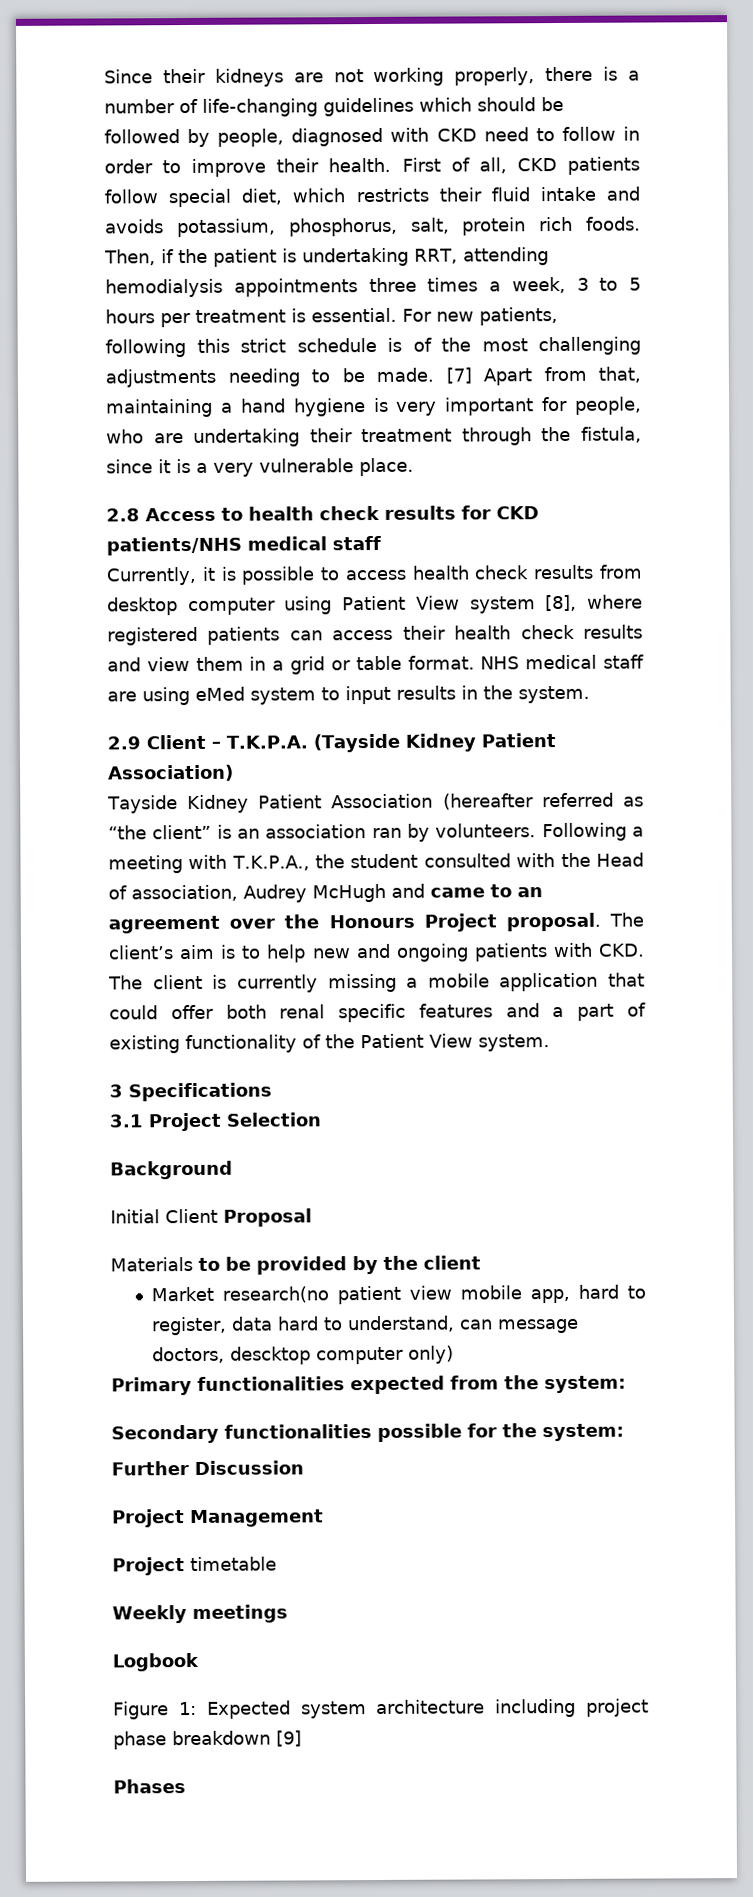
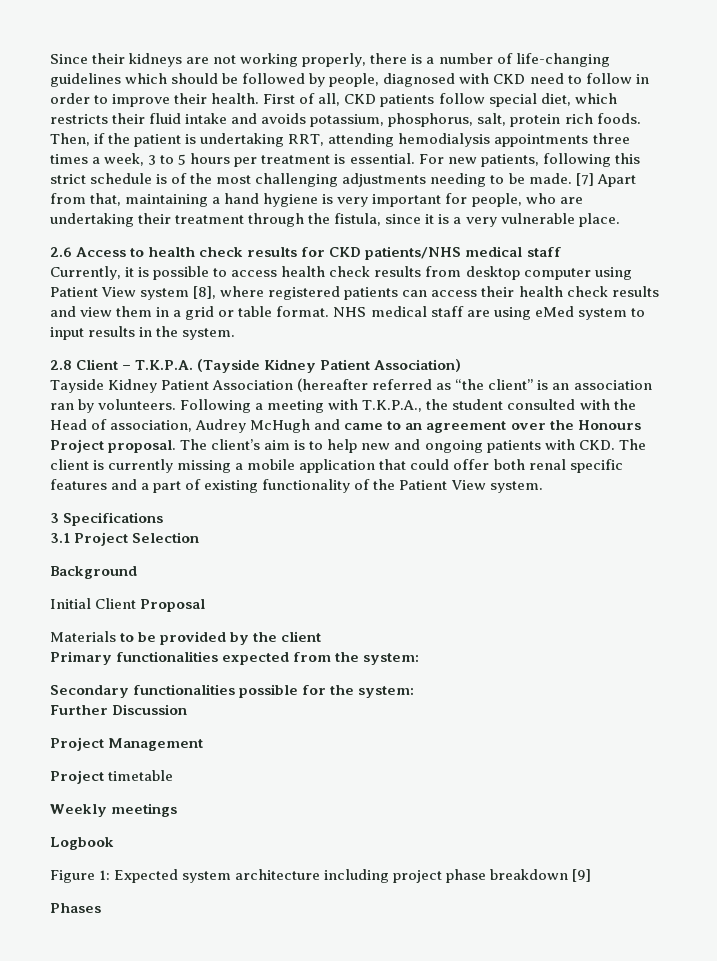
- 2.8 Access to health check results for CKD patients/NHS medical staff
+ 2.6 Access to health check results for CKD patients/NHS medical staff
- 2.9 Client – T.K.P.A. (Tayside Kidney Patient Association)
+ 2.8 Client – T.K.P.A. (Tayside Kidney Patient Association)
- Market research(no patient view mobile app, hard to register, data hard to understand, can message doctors, descktop computer only)

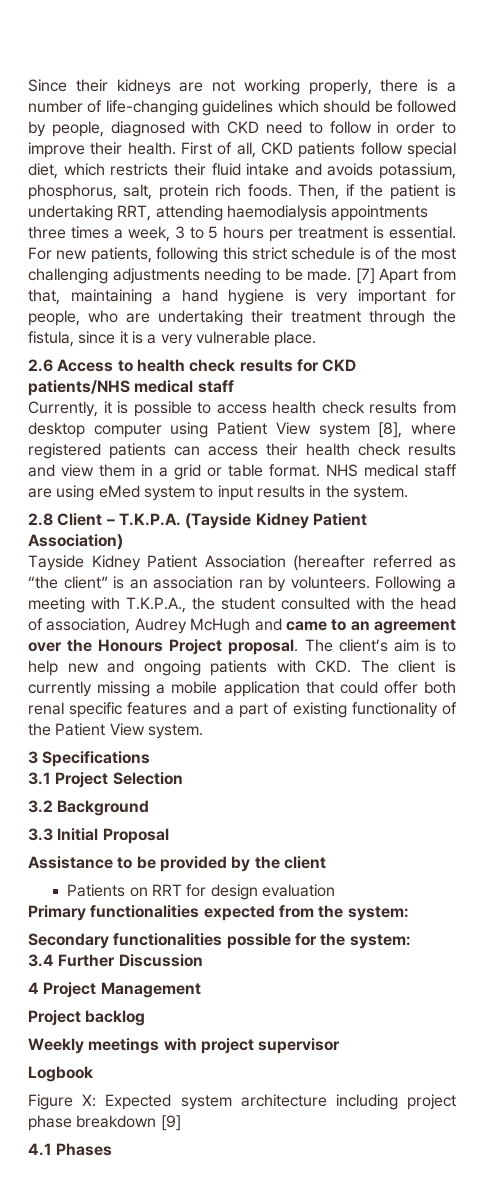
- Then, if the patient is undertaking RRT, attending hemodialysis appointments three times a week, 3 to 5 hours per treatment is essential.
+ Then, if the patient is undertaking RRT, attending haemodialysis appointments three times a week, 3 to 5 hours per treatment is essential.
- Following a meeting with T.K.P.A., the student consulted with the Head of association, Audrey McHugh and came to an agreement over the Honours Project proposal.
+ Following a meeting with T.K.P.A., the student consulted with the head of association, Audrey McHugh and came to an agreement over the Honours Project proposal.
- Background
+ 3.2 Background
- Initial Client Proposal
+ 3.3 Initial Proposal
- Materials to be provided by the client
+ Assistance to be provided by the client
+ Patients on RRT for design evaluation
- Further Discussion
+ 3.4 Further Discussion
- Project Management
+ 4 Project Management
- Project timetable
+ Project backlog
- Weekly meetings
+ Weekly meetings with project supervisor
- Figure 1: Expected system architecture including project phase breakdown [9]
+ Figure X: Expected system architecture including project phase breakdown [9]
- Phases
+ 4.1 Phases

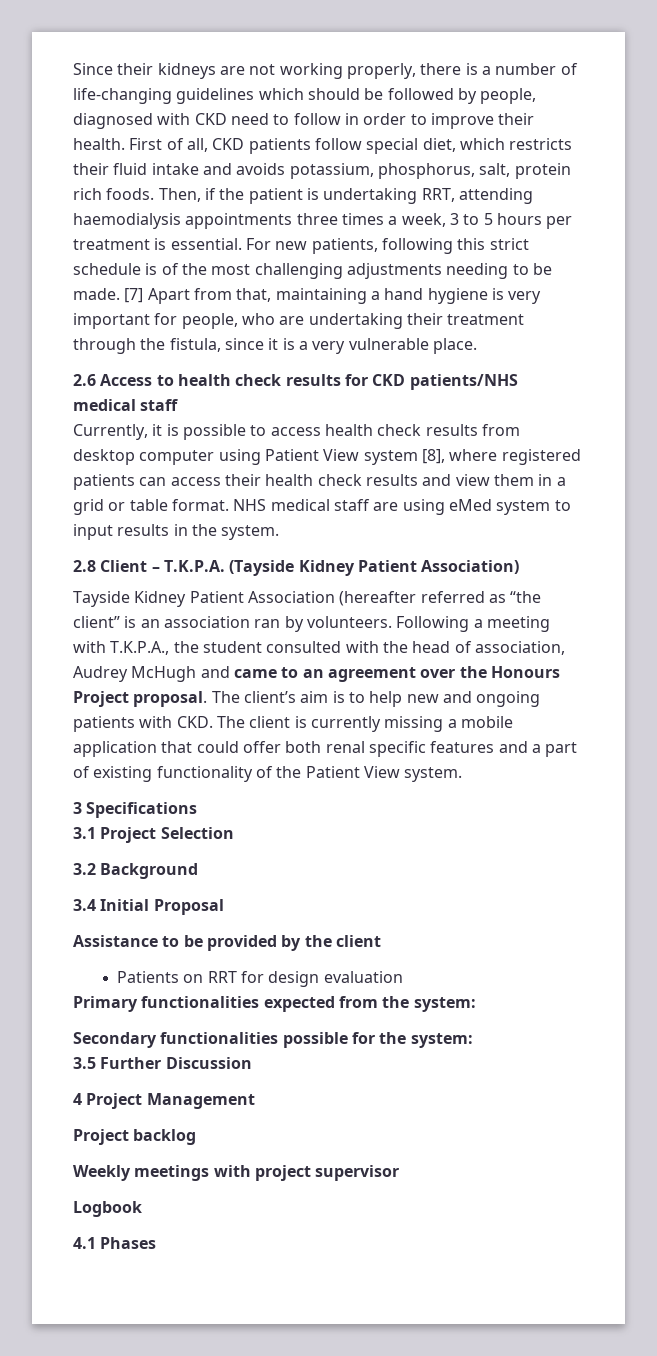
- 3.3 Initial Proposal
+ 3.4 Initial Proposal
- 3.4 Further Discussion
+ 3.5 Further Discussion
- Figure X: Expected system architecture including project phase breakdown [9]

